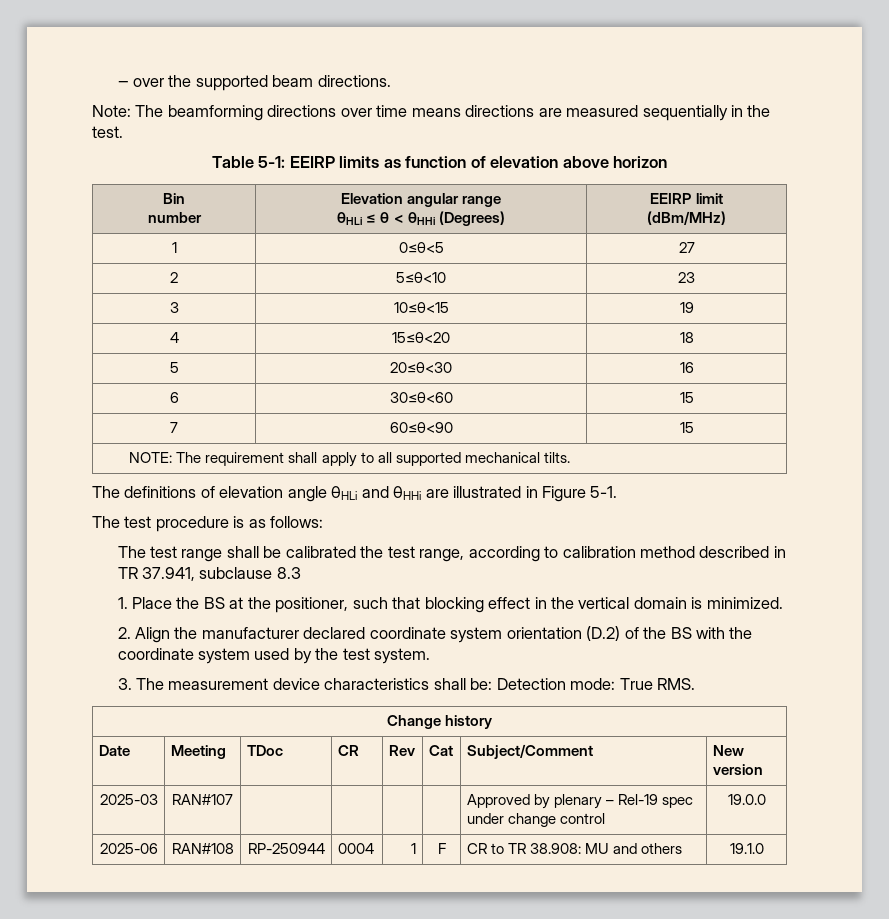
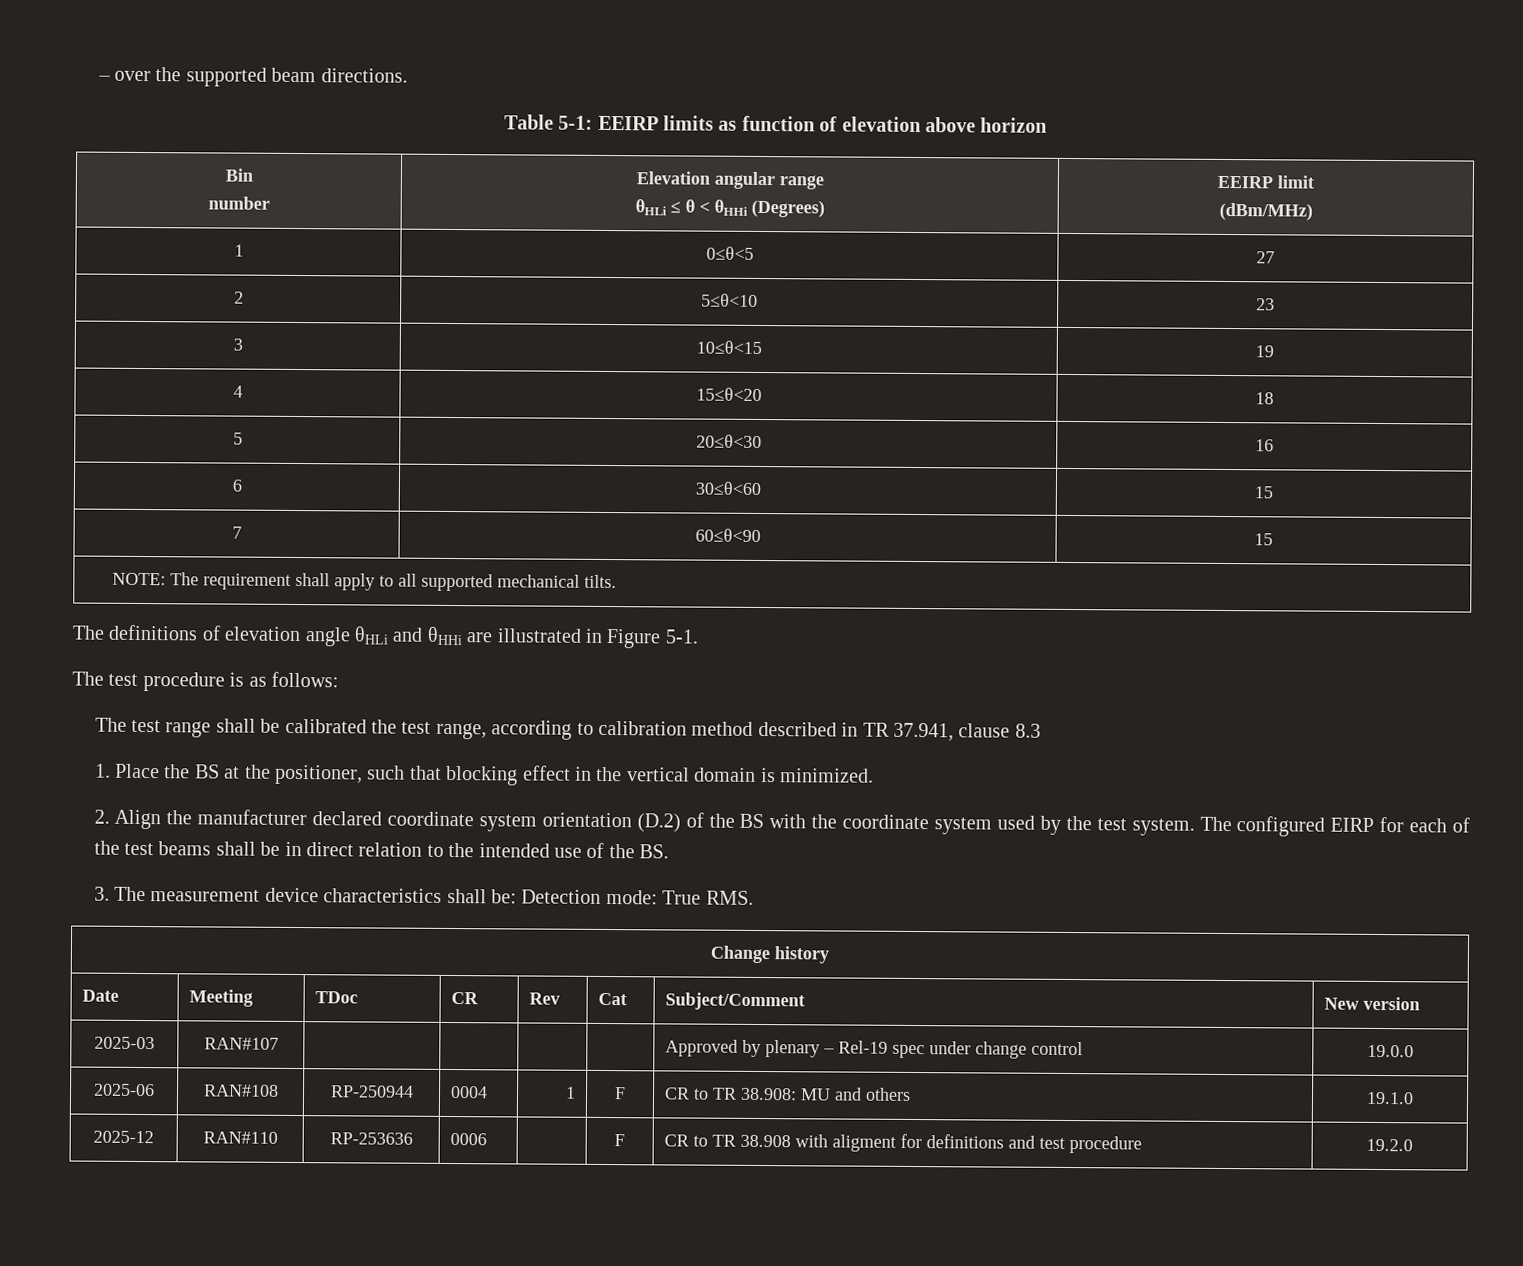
- Note: The beamforming directions over time means directions are measured sequentially in the test.
- The test range shall be calibrated the test range, according to calibration method described in TR 37.941, subclause 8.3
+ The test range shall be calibrated the test range, according to calibration method described in TR 37.941, clause 8.3
+ The configured EIRP for each of the test beams shall be in direct relation to the intended use of the BS.
+ 2025-12 | RAN#110 | RP-253636 | 0006 | | F | CR to TR 38.908 with aligment for definitions and test procedure | 19.2.0

